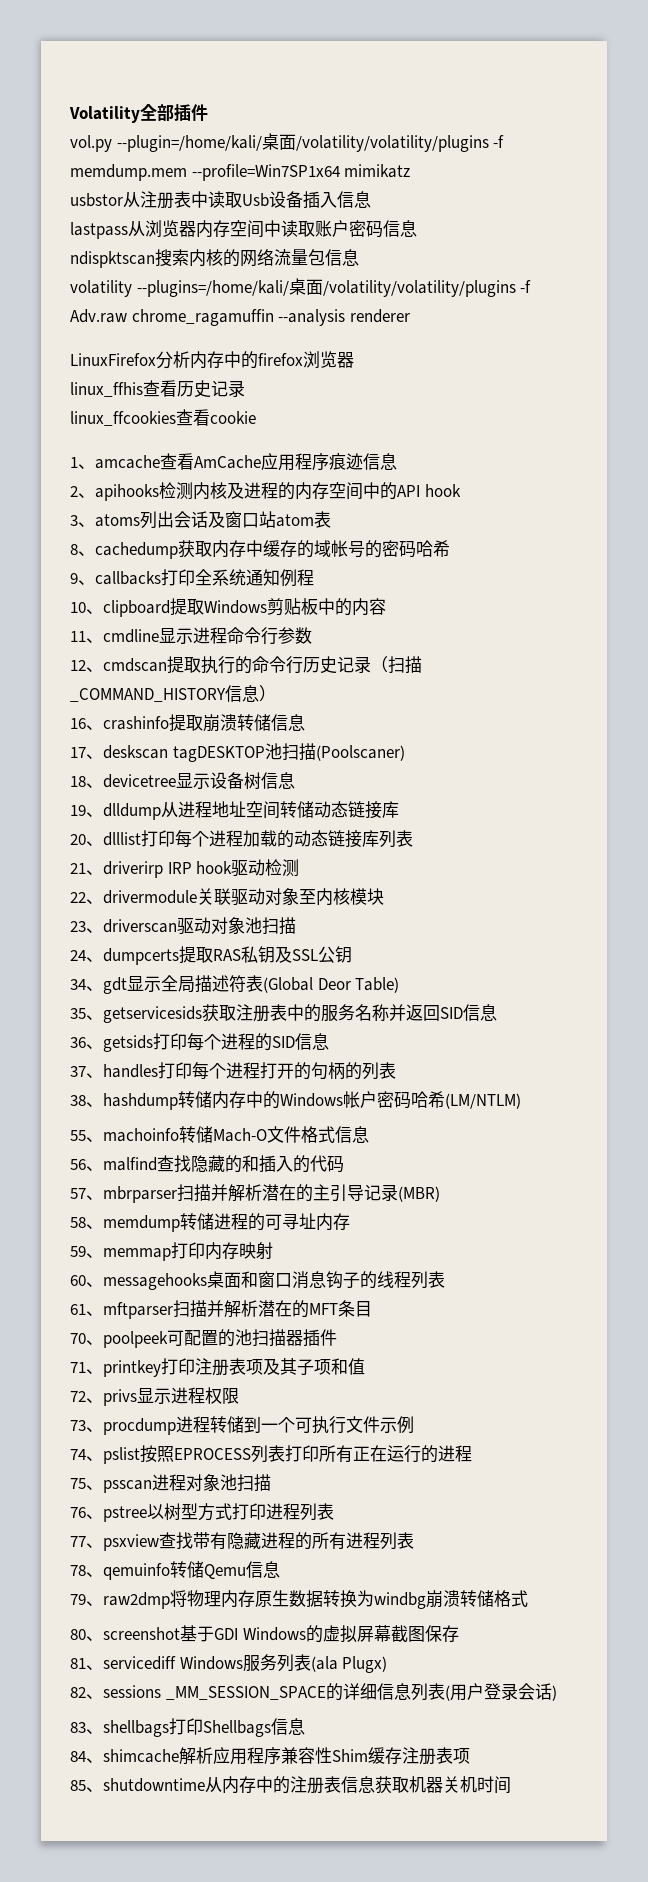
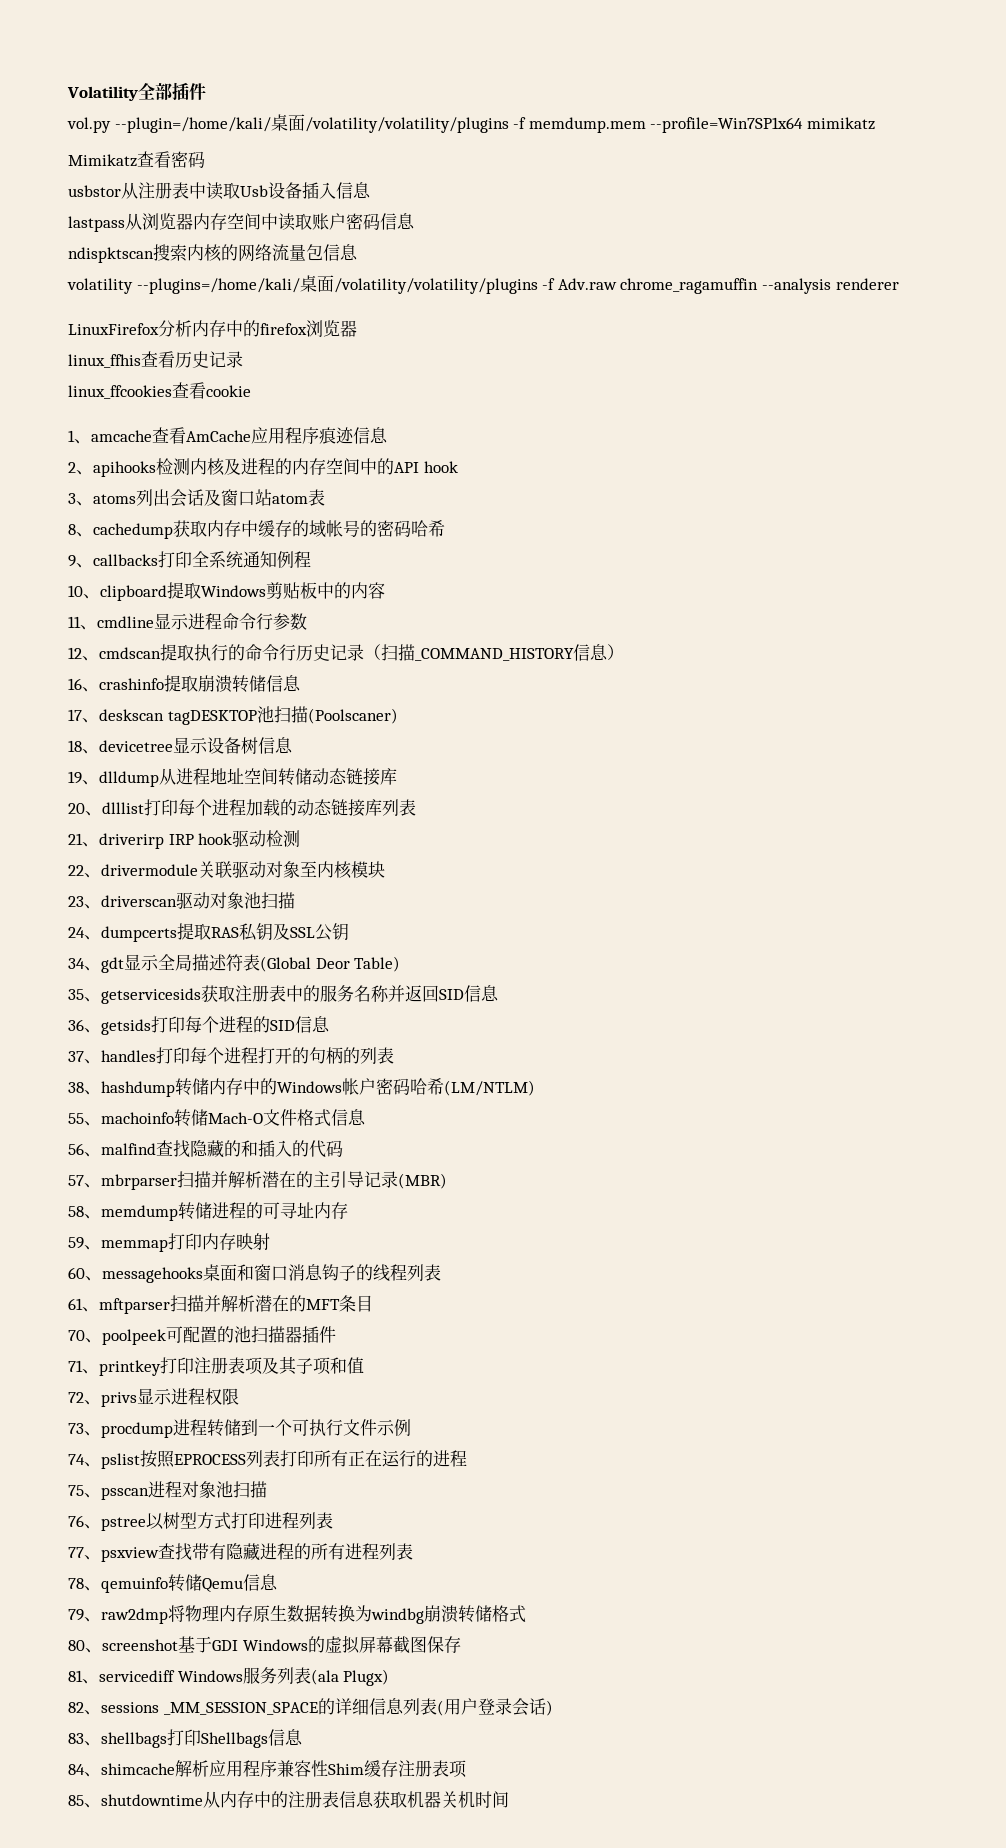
+ Mimikatz查看密码

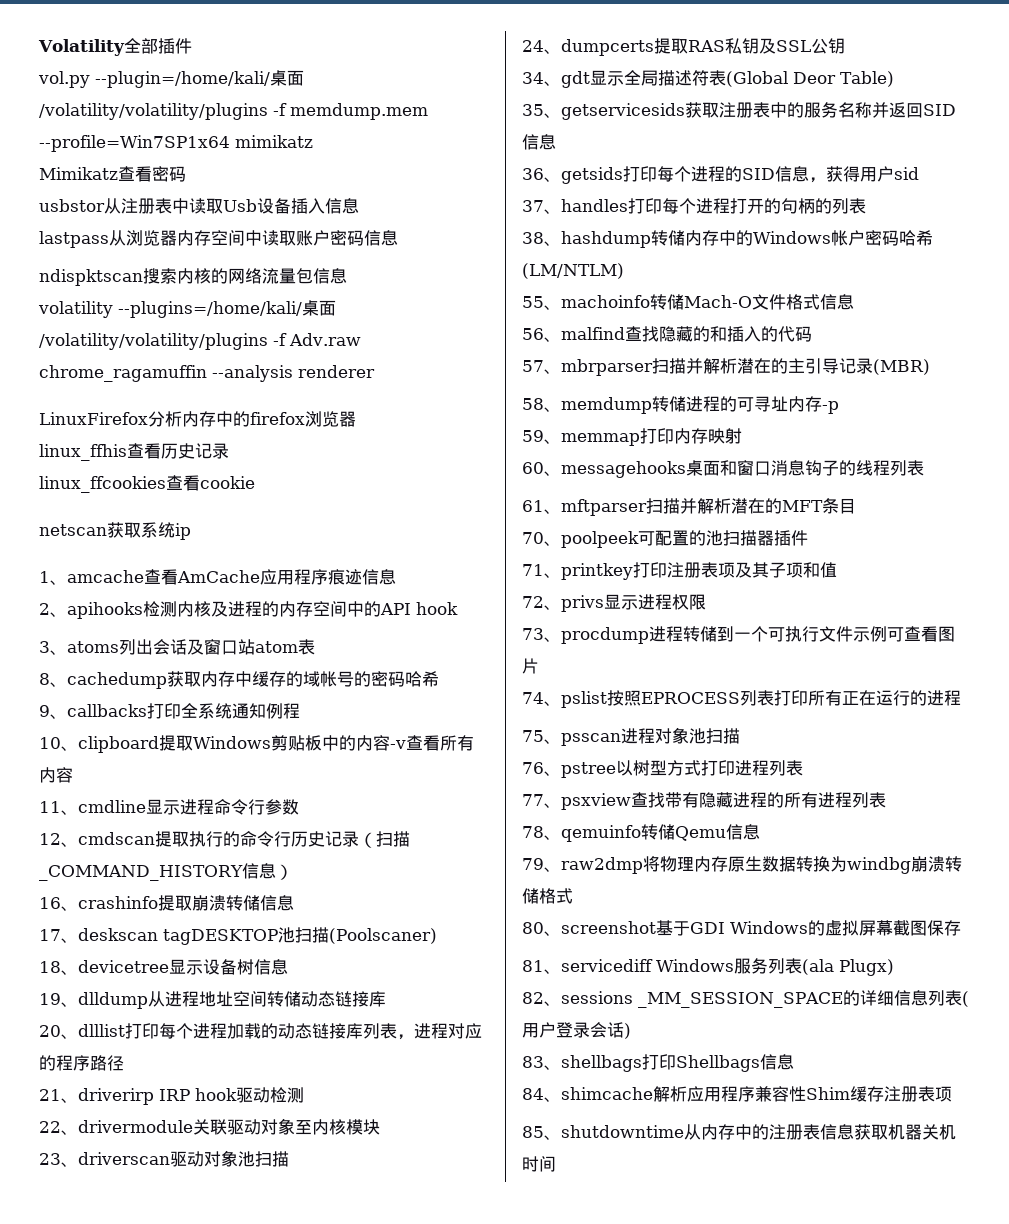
+ netscan获取系统ip
- 10、clipboard提取Windows剪贴板中的内容
+ 10、clipboard提取Windows剪贴板中的内容-v查看所有内容
- 20、dlllist打印每个进程加载的动态链接库列表
+ 20、dlllist打印每个进程加载的动态链接库列表，进程对应的程序路径
- 36、getsids打印每个进程的SID信息
+ 36、getsids打印每个进程的SID信息，获得用户sid
- 58、memdump转储进程的可寻址内存
+ 58、memdump转储进程的可寻址内存-p
- 73、procdump进程转储到一个可执行文件示例
+ 73、procdump进程转储到一个可执行文件示例可查看图片

